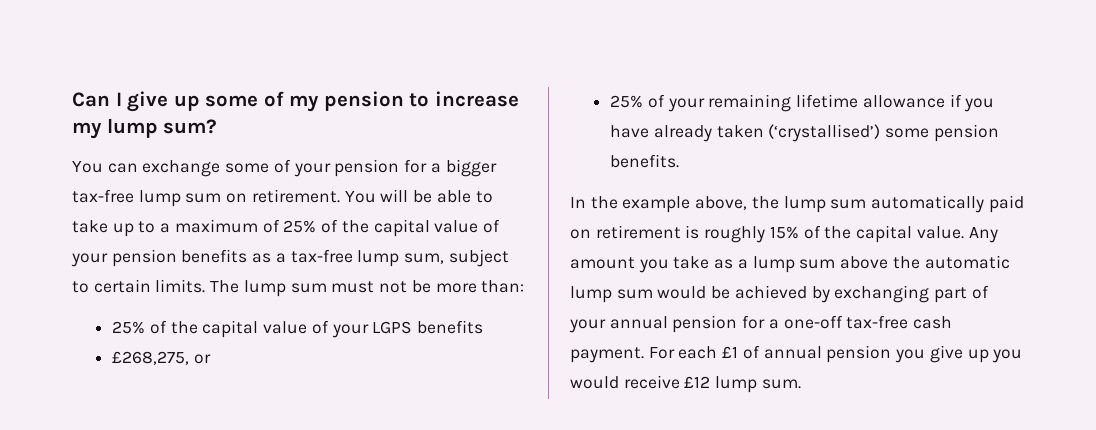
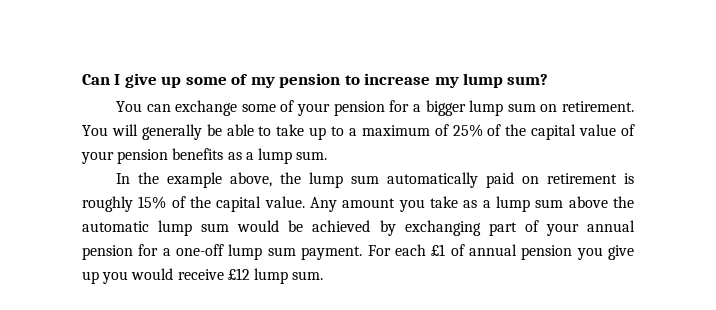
- You can exchange some of your pension for a bigger tax-free lump sum on retirement.
+ You can exchange some of your pension for a bigger lump sum on retirement.
- You will be able to take up to a maximum of 25% of the capital value of your pension benefits as a tax-free lump sum, subject to certain limits. The lump sum must not be more than:
- 25% of the capital value of your LGPS benefits
- £268,275, or
- 25% of your remaining lifetime allowance if you have already taken (‘crystallised’) some pension benefits.
+ You will generally be able to take up to a maximum of 25% of the capital value of your pension benefits as a lump sum.
- Any amount you take as a lump sum above the automatic lump sum would be achieved by exchanging part of your annual pension for a one-off tax-free cash payment.
+ Any amount you take as a lump sum above the automatic lump sum would be achieved by exchanging part of your annual pension for a one-off lump sum payment.

